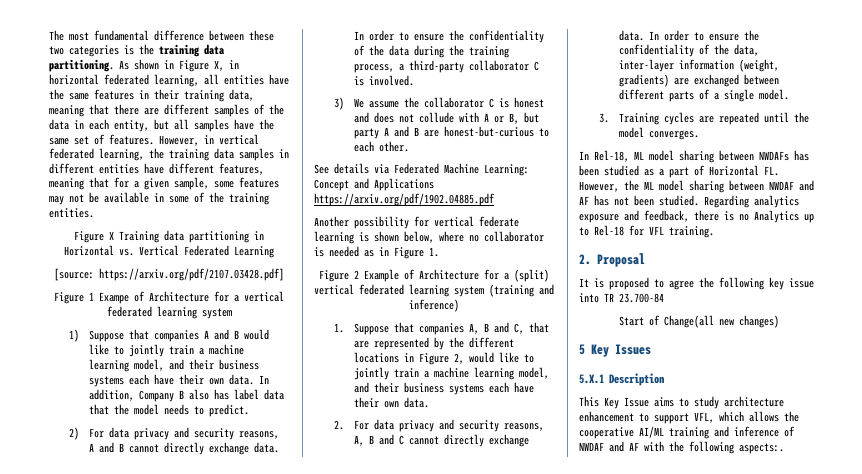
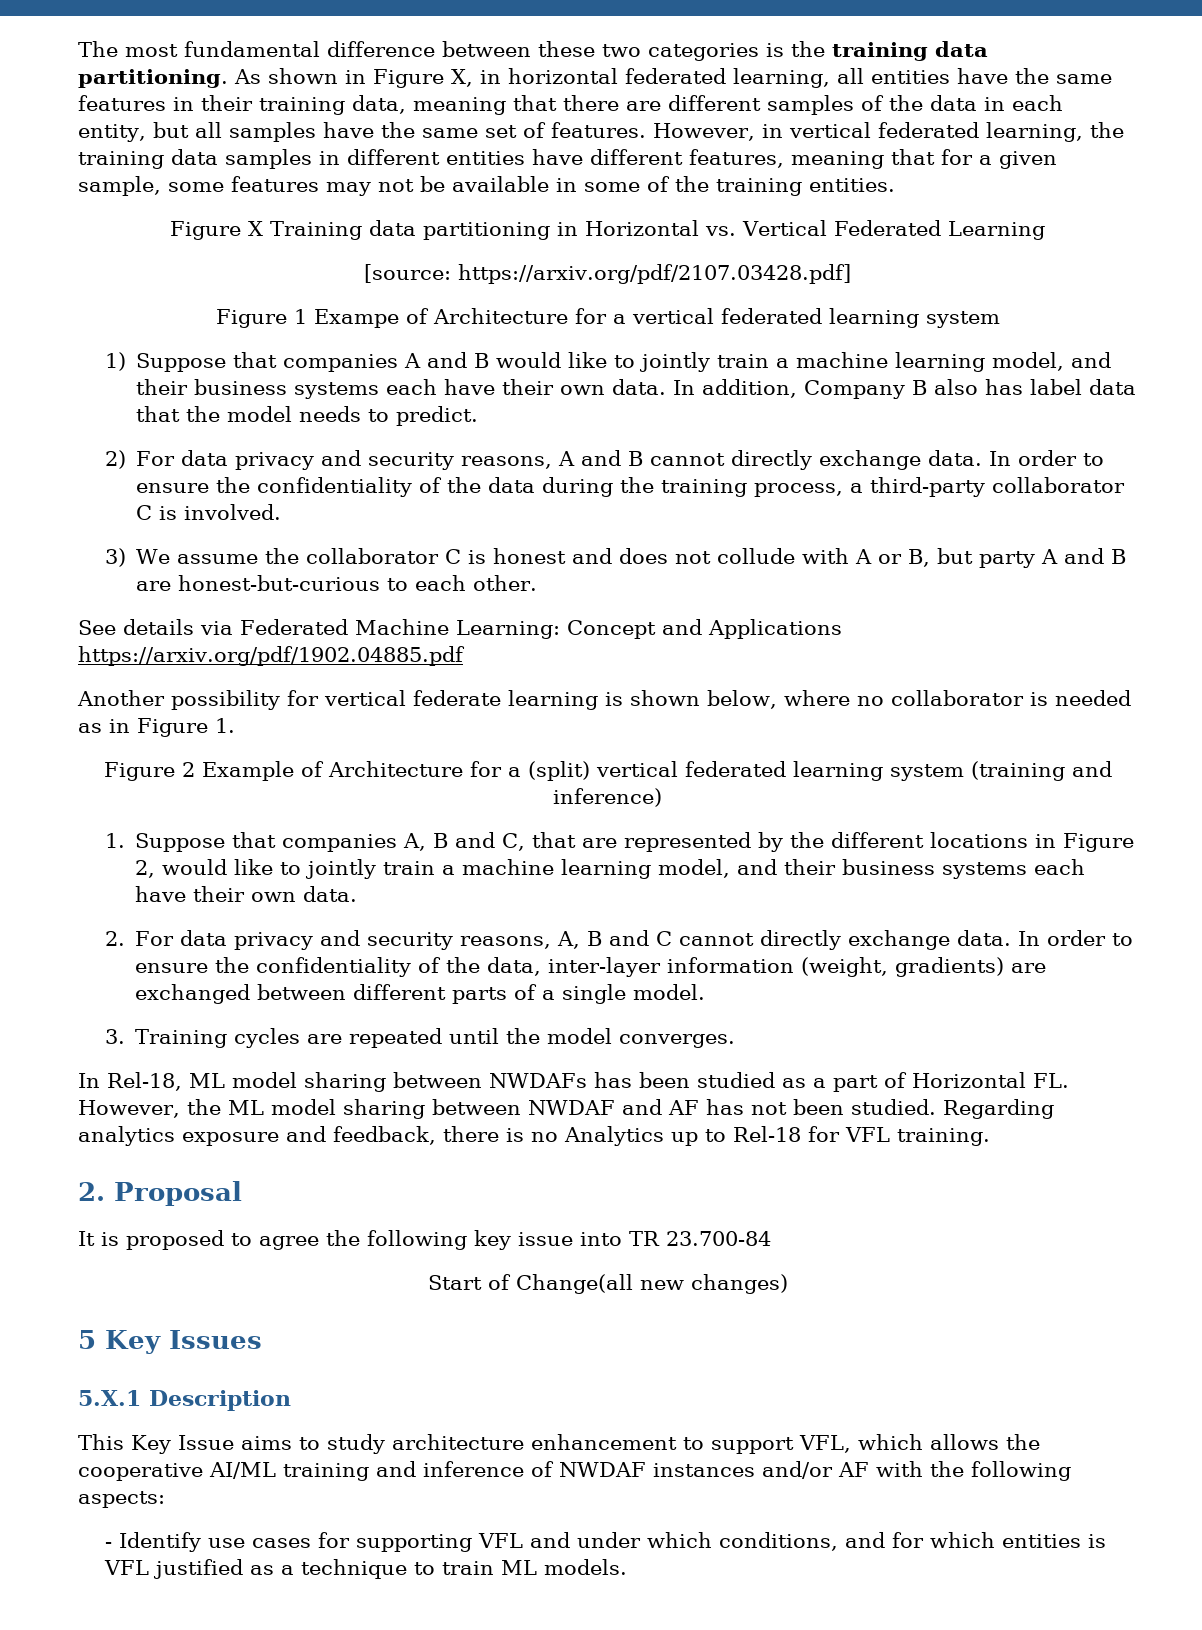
- This Key Issue aims to study architecture enhancement to support VFL, which allows the cooperative AI/ML training and inference of NWDAF and AF with the following aspects:.
+ This Key Issue aims to study architecture enhancement to support VFL, which allows the cooperative AI/ML training and inference of NWDAF instances and/or AF with the following aspects:
+ - Identify use cases for supporting VFL and under which conditions, and for which entities is VFL justified as a technique to train ML models.

